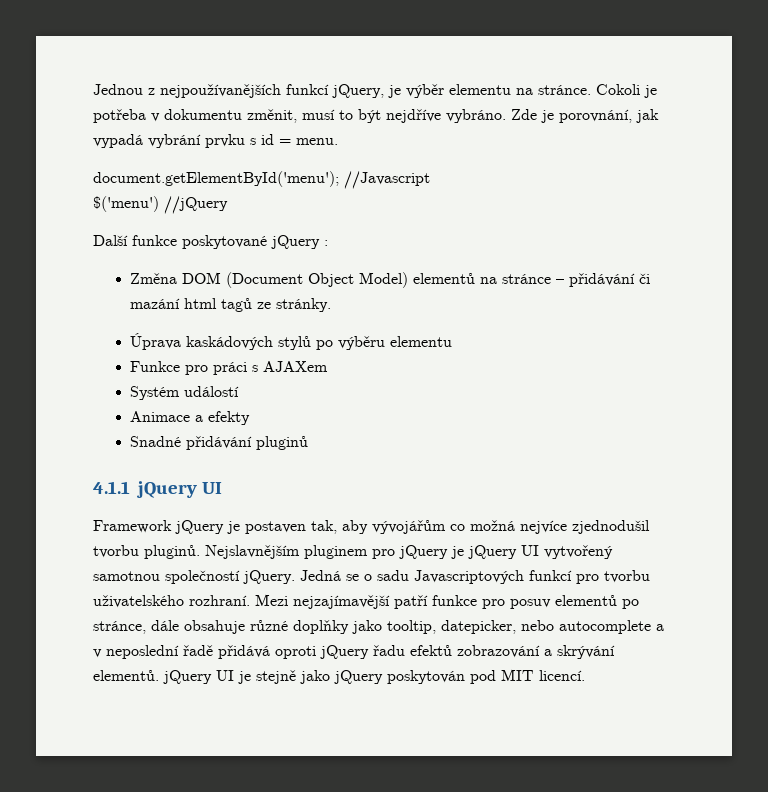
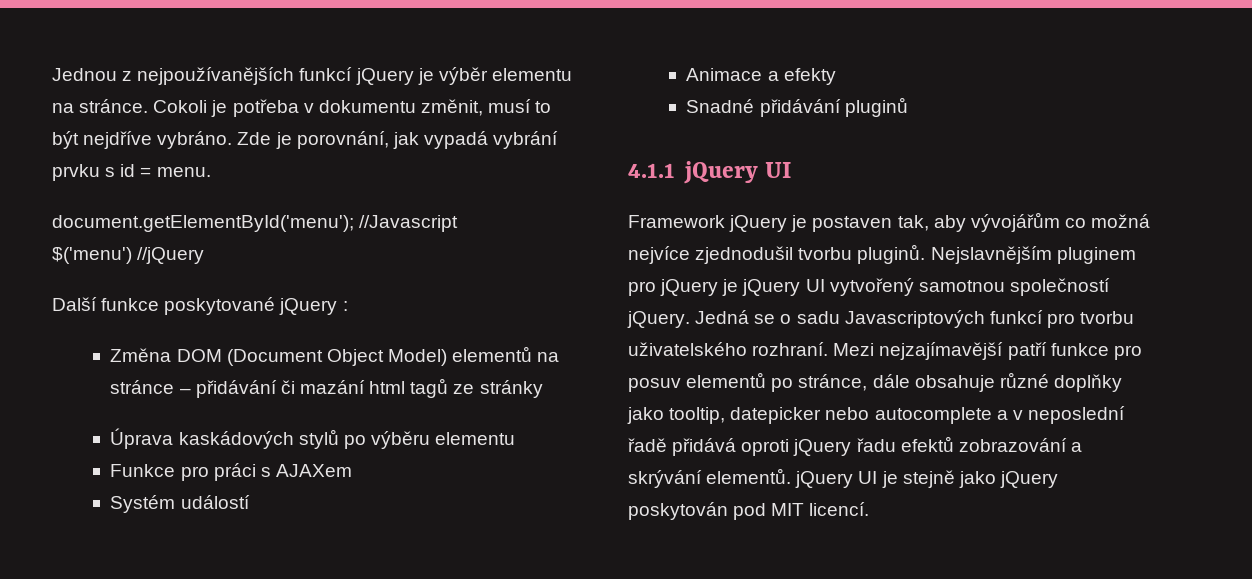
- Jednou z nejpoužívanějších funkcí jQuery, je výběr elementu na stránce.
+ Jednou z nejpoužívanějších funkcí jQuery je výběr elementu na stránce.
- Změna DOM (Document Object Model) elementů na stránce – přidávání či mazání html tagů ze stránky.
+ Změna DOM (Document Object Model) elementů na stránce – přidávání či mazání html tagů ze stránky
- Mezi nejzajímavější patří funkce pro posuv elementů po stránce, dále obsahuje různé doplňky jako tooltip, datepicker, nebo autocomplete a v neposlední řadě přidává oproti jQuery řadu efektů zobrazování a skrývání elementů. jQuery UI je stejně jako jQuery poskytován pod MIT licencí.
+ Mezi nejzajímavější patří funkce pro posuv elementů po stránce, dále obsahuje různé doplňky jako tooltip, datepicker nebo autocomplete a v neposlední řadě přidává oproti jQuery řadu efektů zobrazování a skrývání elementů. jQuery UI je stejně jako jQuery poskytován pod MIT licencí.

